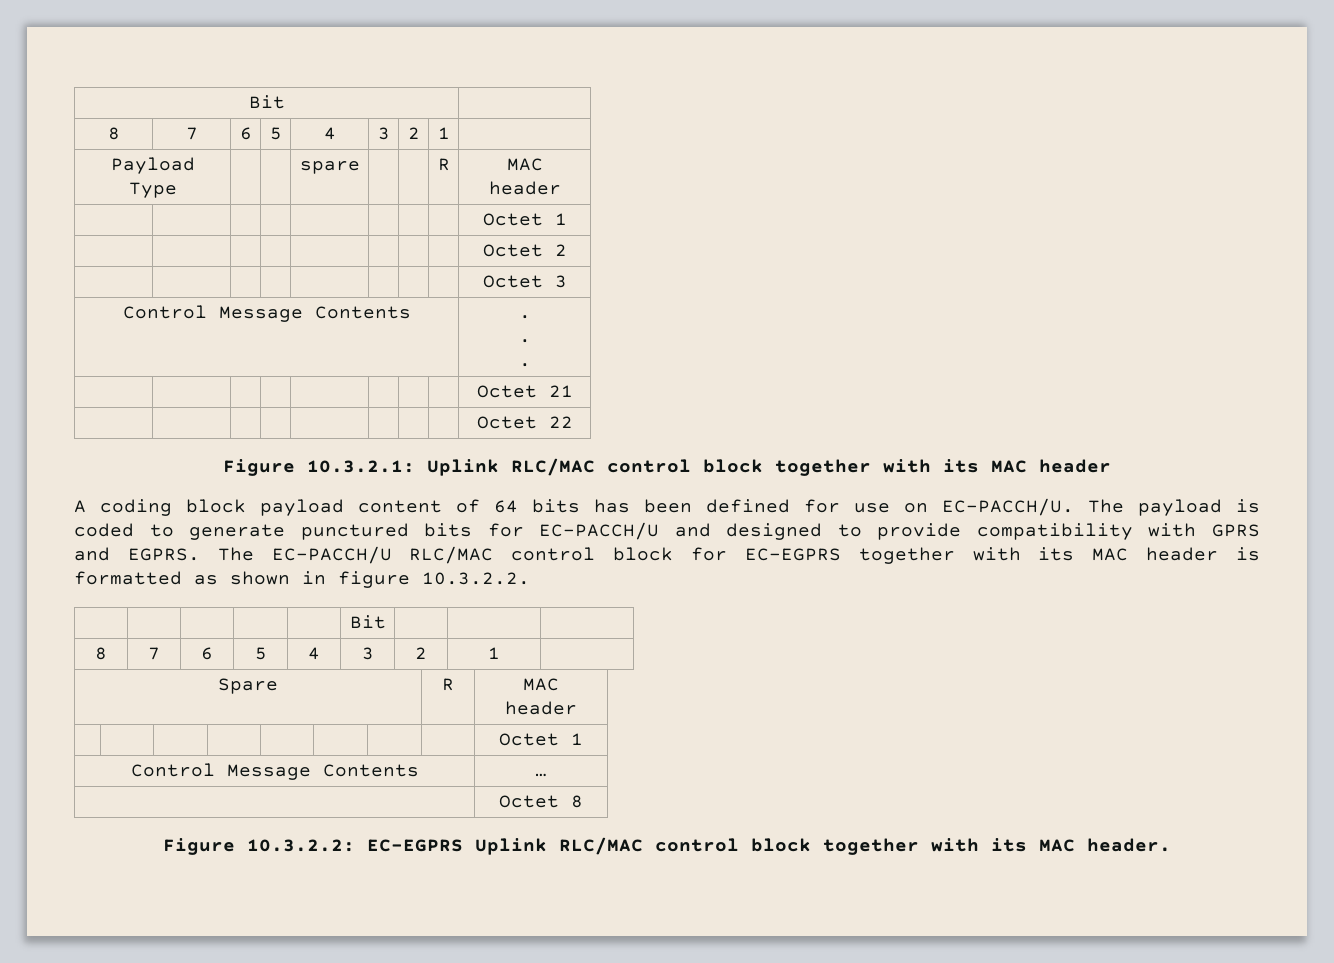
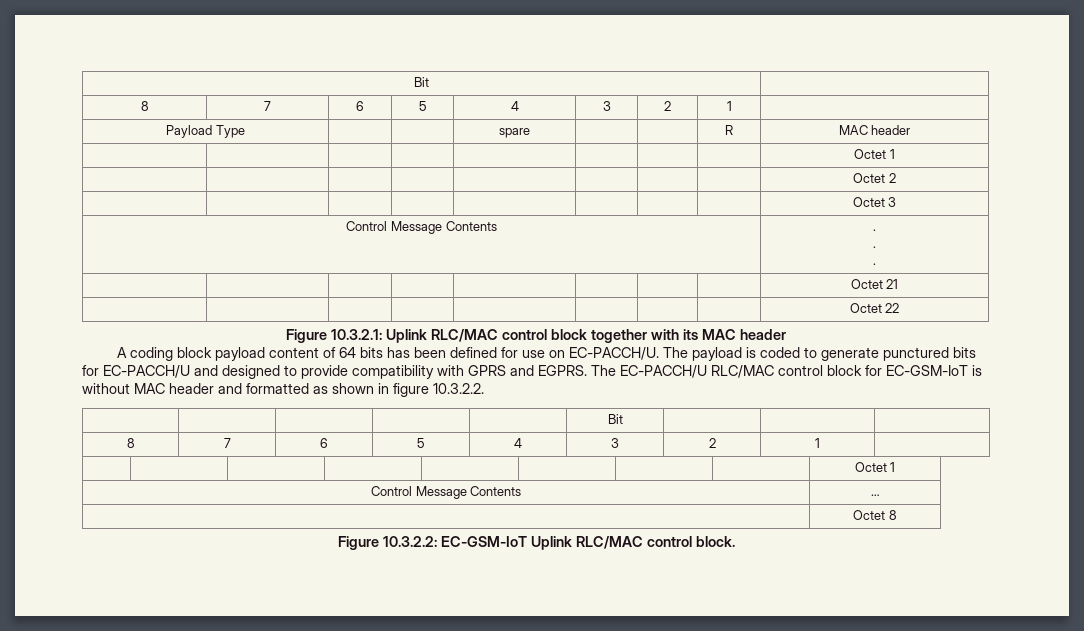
- The EC-PACCH/U RLC/MAC control block for EC-EGPRS together with its MAC header is formatted as shown in figure 10.3.2.2.
+ The EC-PACCH/U RLC/MAC control block for EC-GSM-IoT is without MAC header and formatted as shown in figure 10.3.2.2.
- Spare | R | MAC header
- Figure 10.3.2.2: EC-EGPRS Uplink RLC/MAC control block together with its MAC header.
+ Figure 10.3.2.2: EC-GSM-IoT Uplink RLC/MAC control block.

